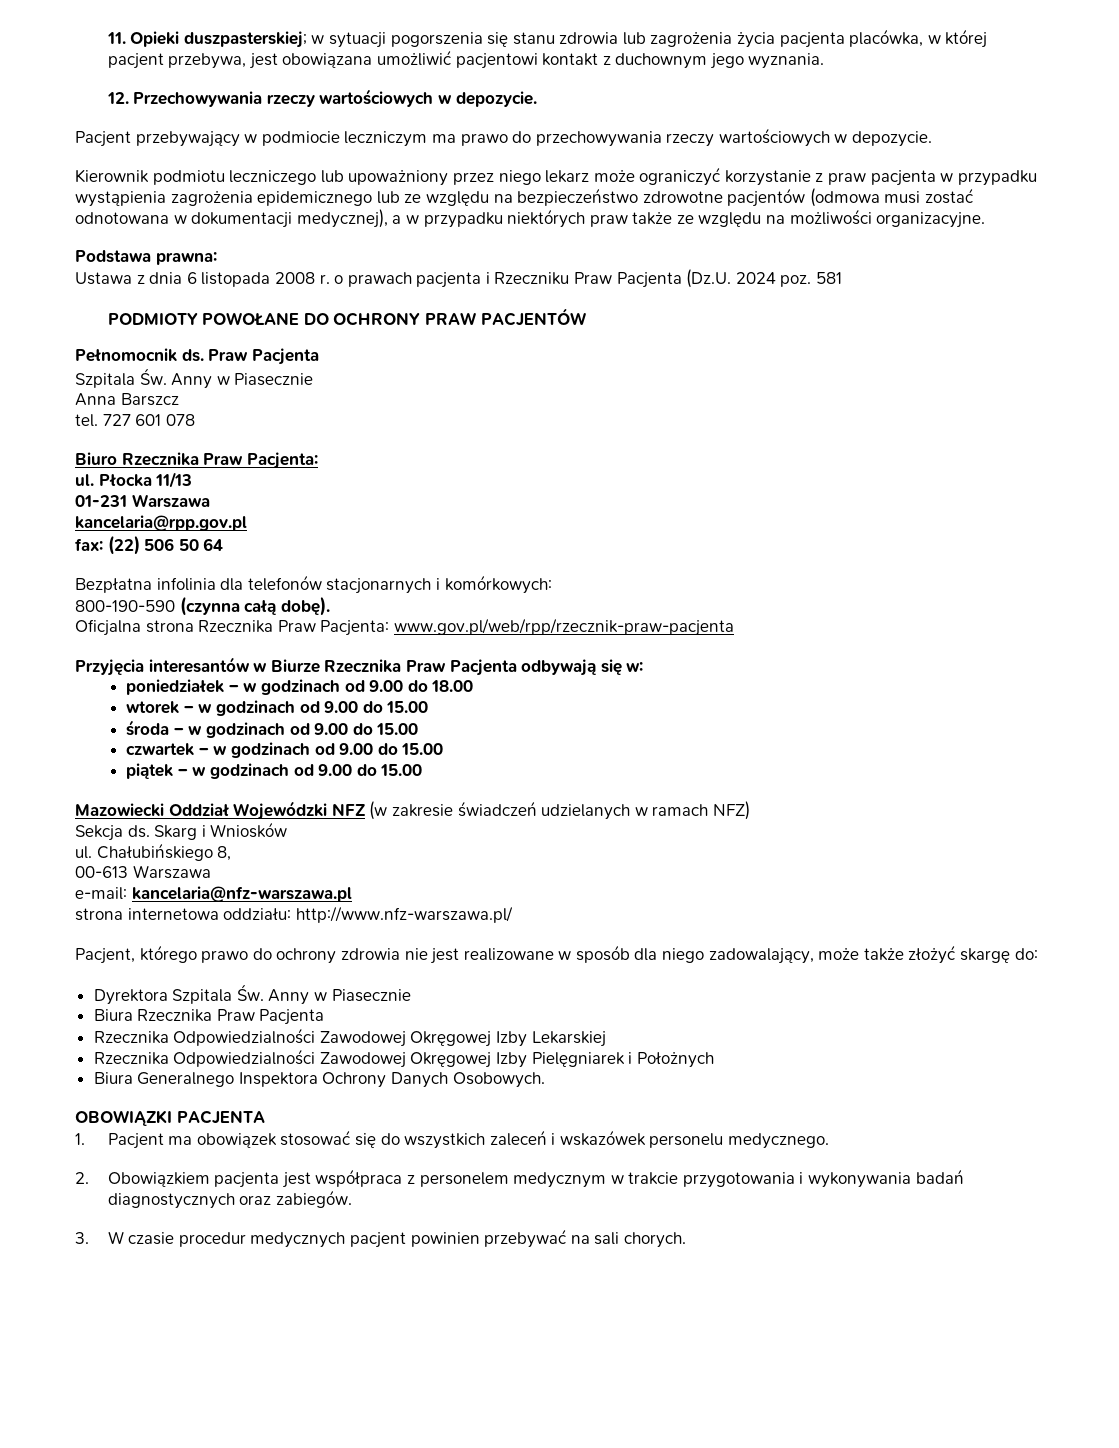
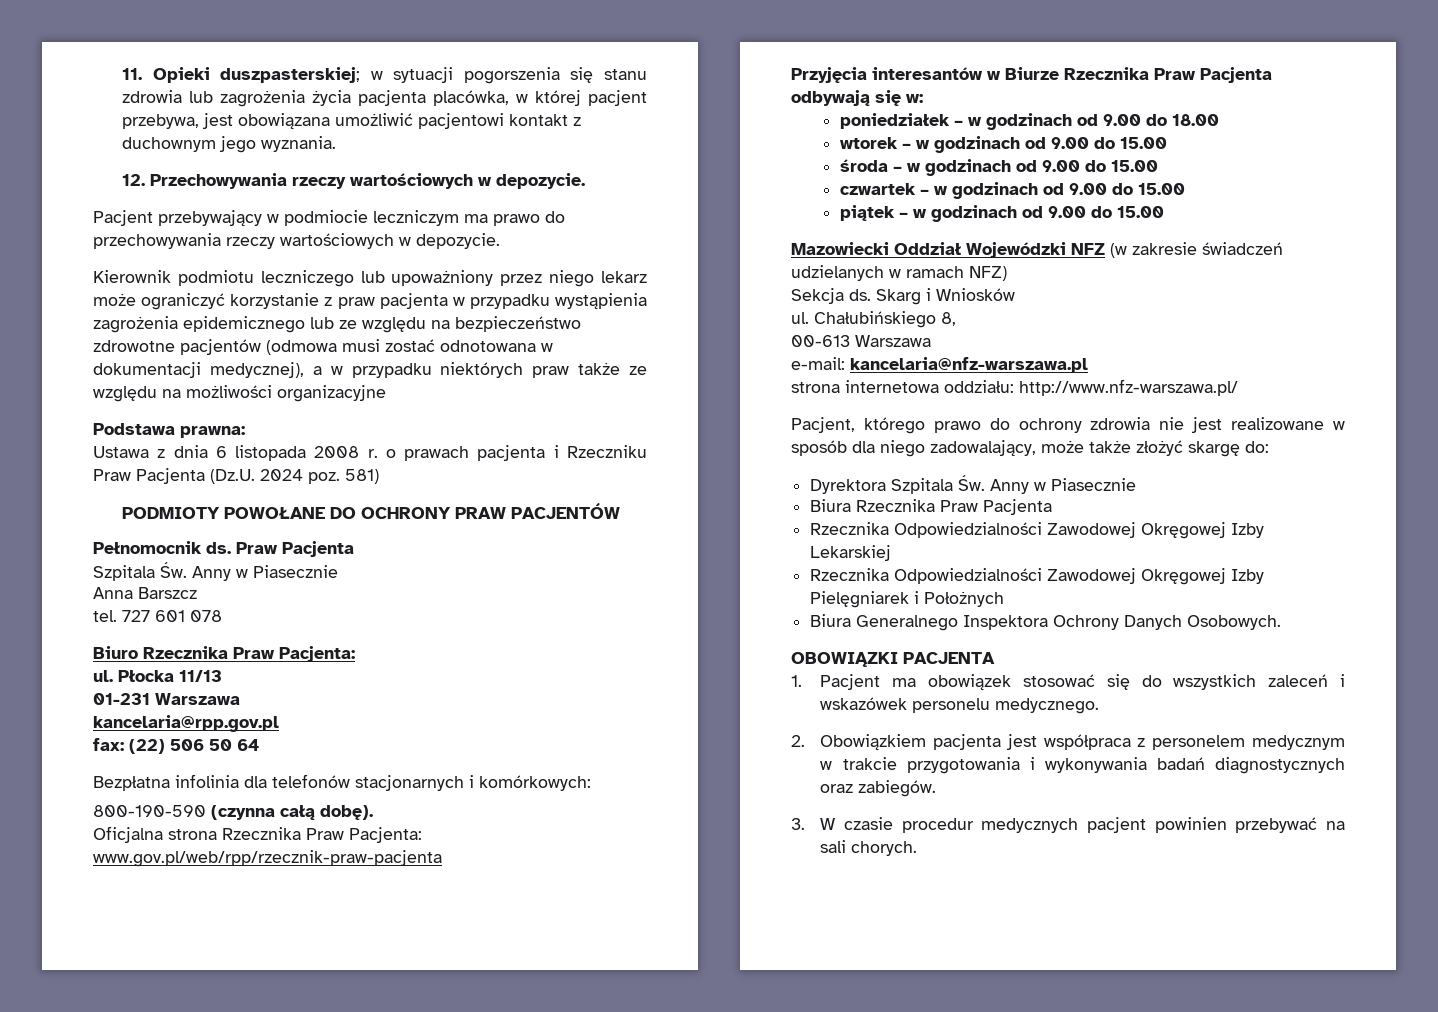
- Kierownik podmiotu leczniczego lub upoważniony przez niego lekarz może ograniczyć korzystanie z praw pacjenta w przypadku wystąpienia zagrożenia epidemicznego lub ze względu na bezpieczeństwo zdrowotne pacjentów (odmowa musi zostać odnotowana w dokumentacji medycznej), a w przypadku niektórych praw także ze względu na możliwości organizacyjne.
+ Kierownik podmiotu leczniczego lub upoważniony przez niego lekarz może ograniczyć korzystanie z praw pacjenta w przypadku wystąpienia zagrożenia epidemicznego lub ze względu na bezpieczeństwo zdrowotne pacjentów (odmowa musi zostać odnotowana w dokumentacji medycznej), a w przypadku niektórych praw także ze względu na możliwości organizacyjne
- Ustawa z dnia 6 listopada 2008 r. o prawach pacjenta i Rzeczniku Praw Pacjenta (Dz.U. 2024 poz. 581
+ Ustawa z dnia 6 listopada 2008 r. o prawach pacjenta i Rzeczniku Praw Pacjenta (Dz.U. 2024 poz. 581)

